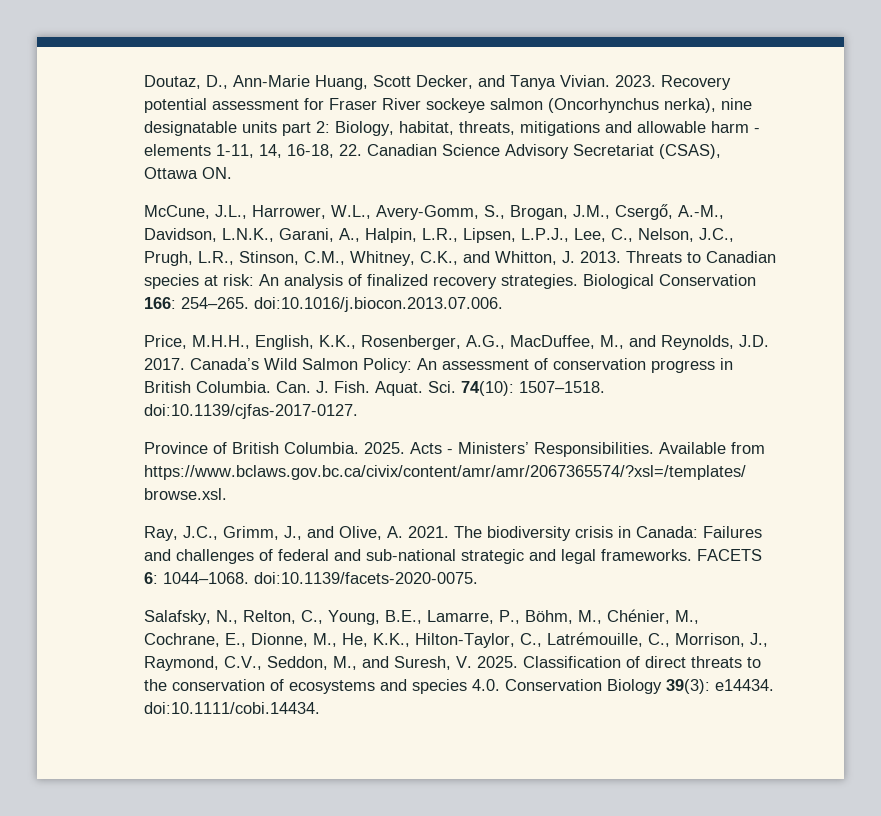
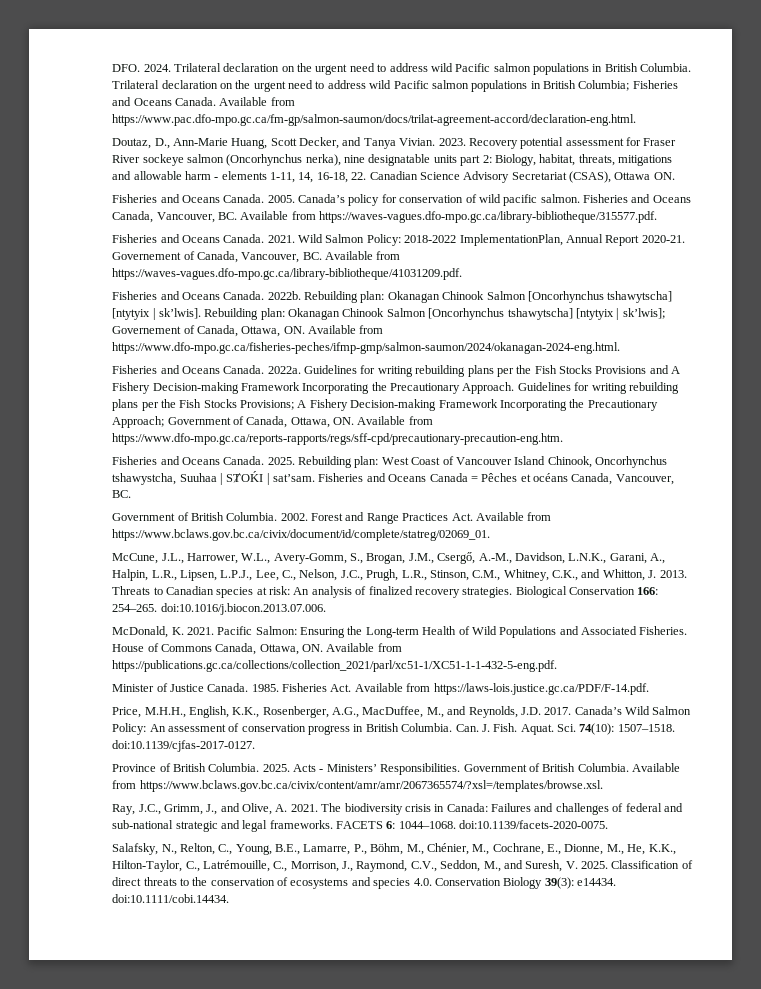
+ DFO. 2024. Trilateral declaration on the urgent need to address wild Pacific salmon populations in British Columbia. Trilateral declaration on the urgent need to address wild Pacific salmon populations in British Columbia; Fisheries and Oceans Canada. Available from https://www.pac.dfo-mpo.gc.ca/fm-gp/salmon-saumon/docs/trilat-agreement-accord/declaration-eng.html.
+ Fisheries and Oceans Canada. 2005. Canada’s policy for conservation of wild pacific salmon. Fisheries and Oceans Canada, Vancouver, BC. Available from https://waves-vagues.dfo-mpo.gc.ca/library-bibliotheque/315577.pdf.
+ Fisheries and Oceans Canada. 2021. Wild Salmon Policy: 2018-2022 ImplementationPlan, Annual Report 2020-21. Governement of Canada, Vancouver, BC. Available from https://waves-vagues.dfo-mpo.gc.ca/library-bibliotheque/41031209.pdf.
+ Fisheries and Oceans Canada. 2022b. Rebuilding plan: Okanagan Chinook Salmon [Oncorhynchus tshawytscha] [ntytyix | sk’lwis]. Rebuilding plan: Okanagan Chinook Salmon [Oncorhynchus tshawytscha] [ntytyix | sk’lwis]; Governement of Canada, Ottawa, ON. Available from https://www.dfo-mpo.gc.ca/fisheries-peches/ifmp-gmp/salmon-saumon/2024/okanagan-2024-eng.html.
+ Fisheries and Oceans Canada. 2022a. Guidelines for writing rebuilding plans per the Fish Stocks Provisions and A Fishery Decision-making Framework Incorporating the Precautionary Approach. Guidelines for writing rebuilding plans per the Fish Stocks Provisions; A Fishery Decision-making Framework Incorporating the Precautionary Approach; Government of Canada, Ottawa, ON. Available from https://www.dfo-mpo.gc.ca/reports-rapports/regs/sff-cpd/precautionary-precaution-eng.htm.
+ Fisheries and Oceans Canada. 2025. Rebuilding plan: West Coast of Vancouver Island Chinook, Oncorhynchus tshawystcha, Suuhaa | SȾOḰI | sat’sam. Fisheries and Oceans Canada = Pêches et océans Canada, Vancouver, BC.
+ Government of British Columbia. 2002. Forest and Range Practices Act. Available from https://www.bclaws.gov.bc.ca/civix/document/id/complete/statreg/02069_01.
+ McDonald, K. 2021. Pacific Salmon: Ensuring the Long-term Health of Wild Populations and Associated Fisheries. House of Commons Canada, Ottawa, ON. Available from https://publications.gc.ca/collections/collection_2021/parl/xc51-1/XC51-1-1-432-5-eng.pdf.
+ Minister of Justice Canada. 1985. Fisheries Act. Available from https://laws-lois.justice.gc.ca/PDF/F-14.pdf.
- Acts - Ministers’ Responsibilities.
+ Acts - Ministers’ Responsibilities. Government of British Columbia.

